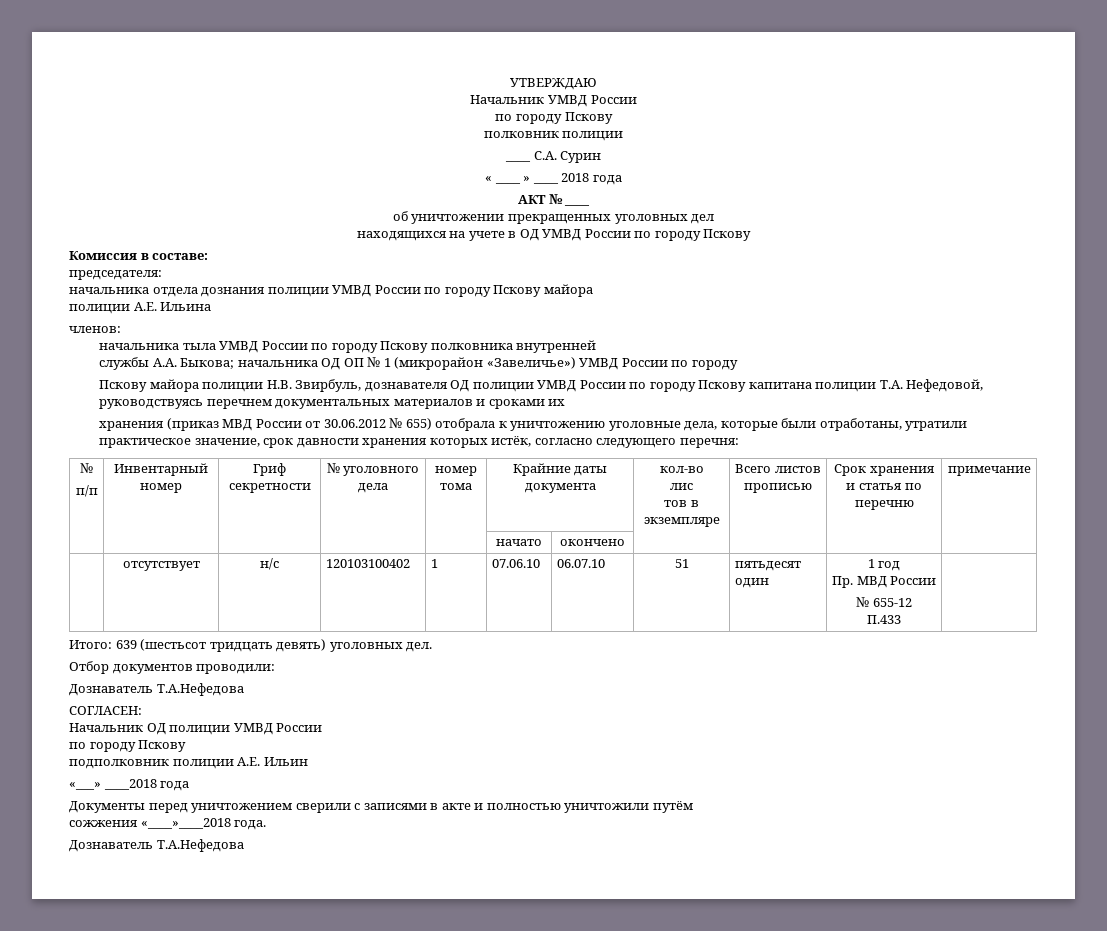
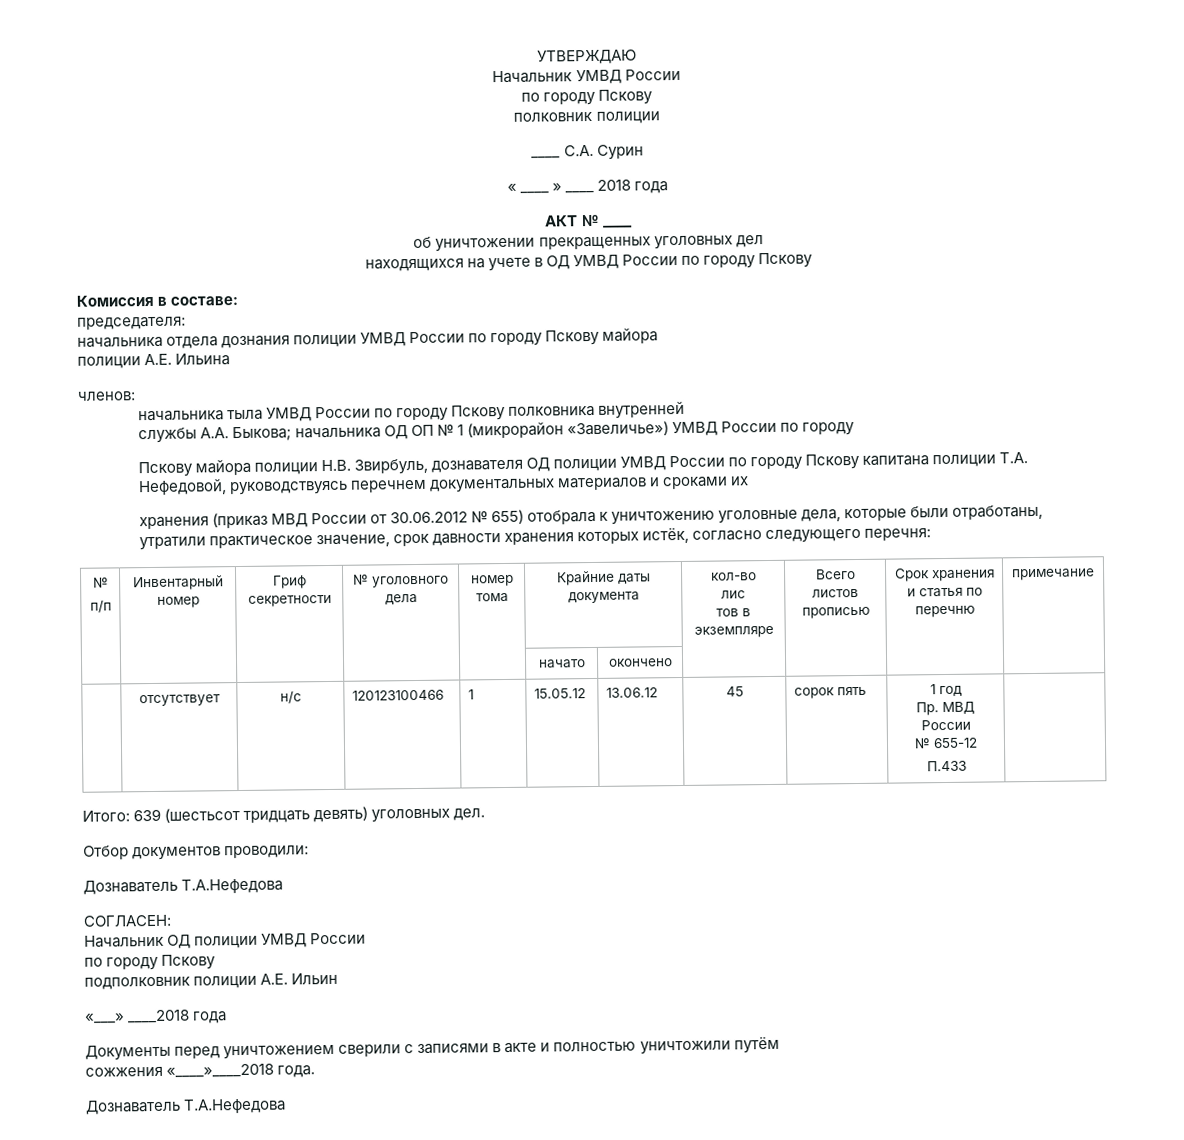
- | отсутствует | н/с | 120103100402 | 1 | 07.06.10 | 06.07.10 | 51 | пятьдесят один | 1 год
+ | отсутствует | н/с | 120123100466 | 1 | 15.05.12 | 13.06.12 | 45 | сорок пять | 1 год

